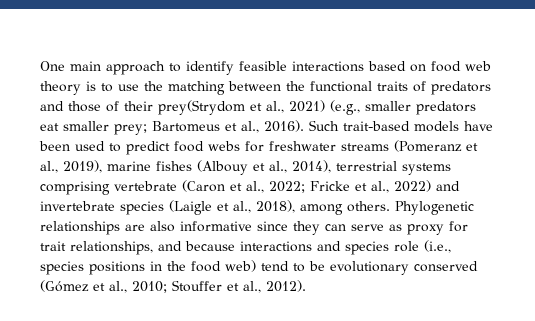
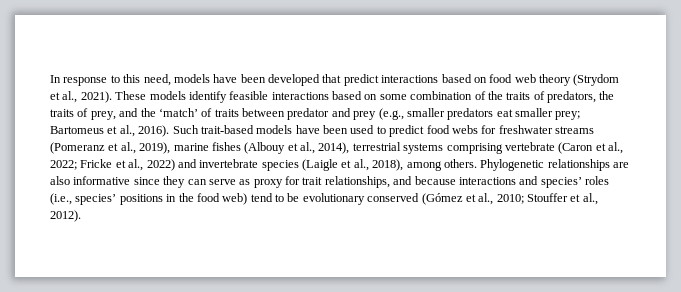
- One main approach to identify feasible interactions based on food web theory is to use the matching between the functional traits of predators and those of their prey(Strydom et al., 2021) (e.g., smaller predators eat smaller prey; Bartomeus et al., 2016).
+ In response to this need, models have been developed that predict interactions based on food web theory (Strydom et al., 2021). These models identify feasible interactions based on some combination of the traits of predators, the traits of prey, and the ‘match’ of traits between predator and prey (e.g., smaller predators eat smaller prey; Bartomeus et al., 2016).
- Phylogenetic relationships are also informative since they can serve as proxy for trait relationships, and because interactions and species role (i.e., species positions in the food web) tend to be evolutionary conserved (Gómez et al., 2010; Stouffer et al., 2012).
+ Phylogenetic relationships are also informative since they can serve as proxy for trait relationships, and because interactions and species’ roles (i.e., species’ positions in the food web) tend to be evolutionary conserved (Gómez et al., 2010; Stouffer et al., 2012).

